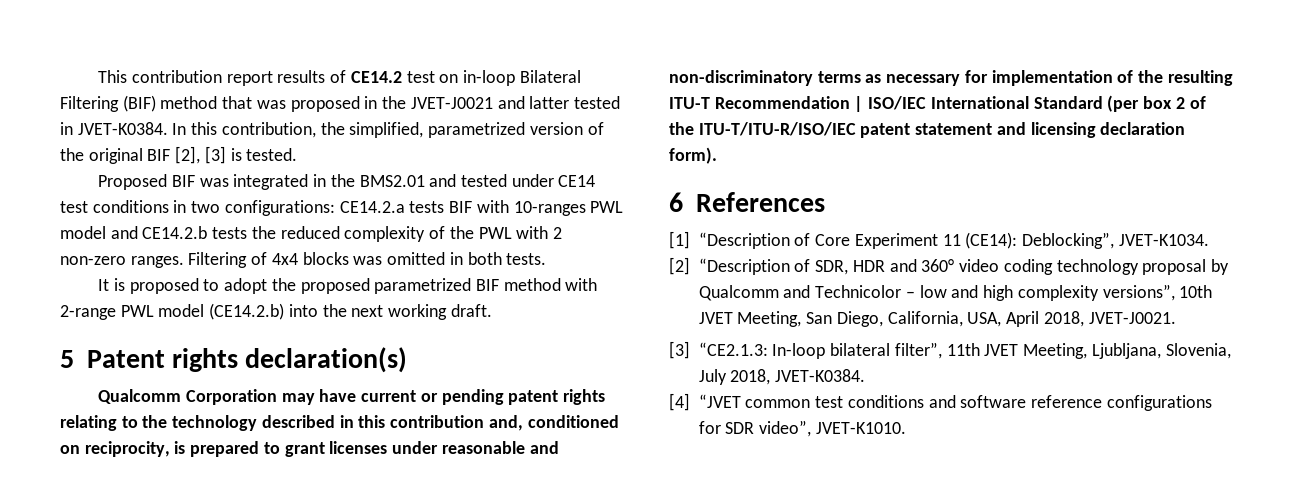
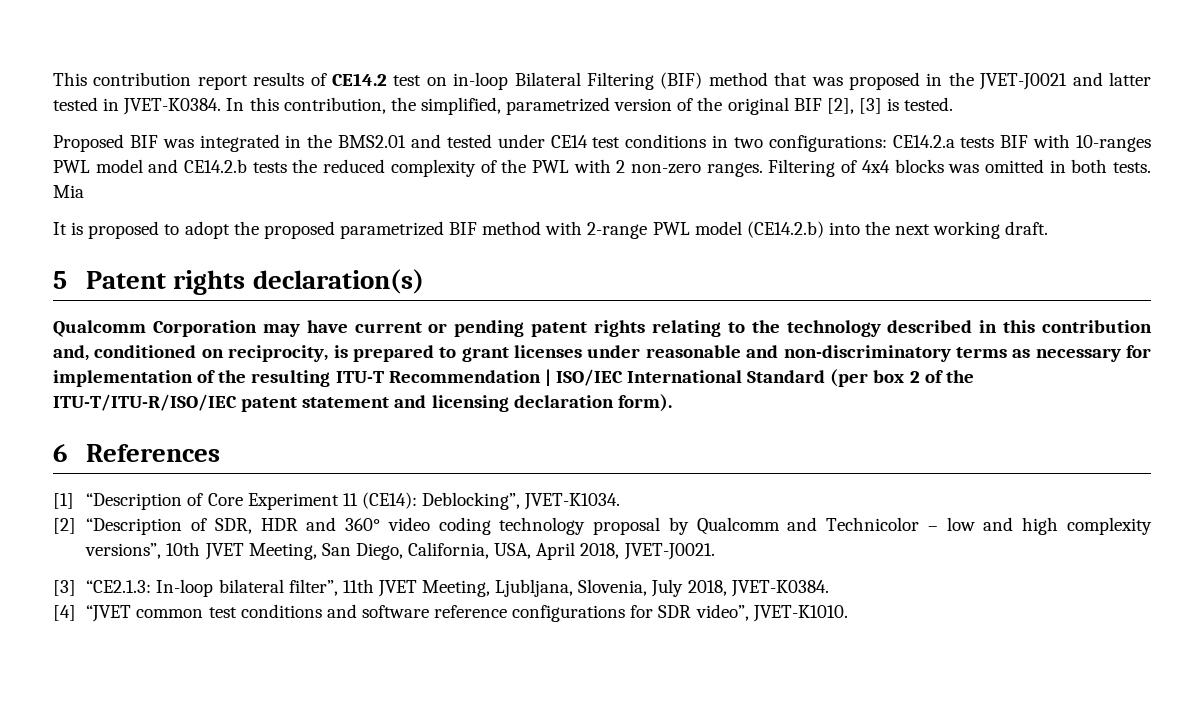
+ Mia

